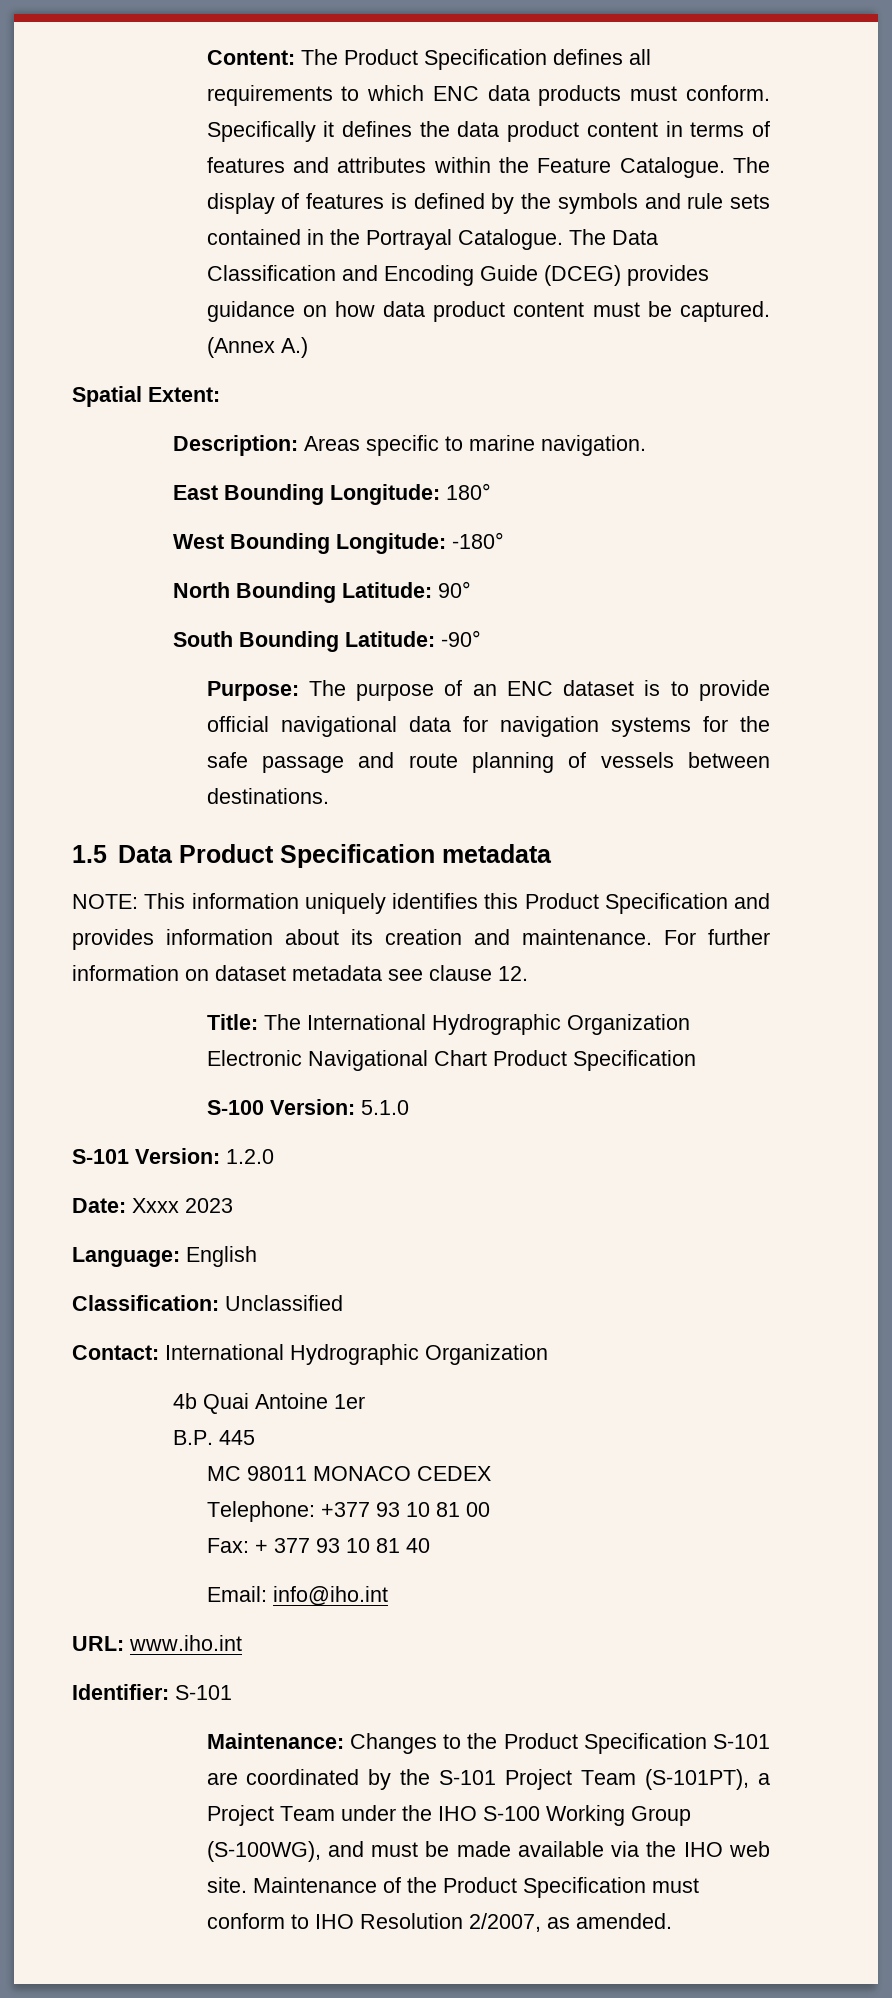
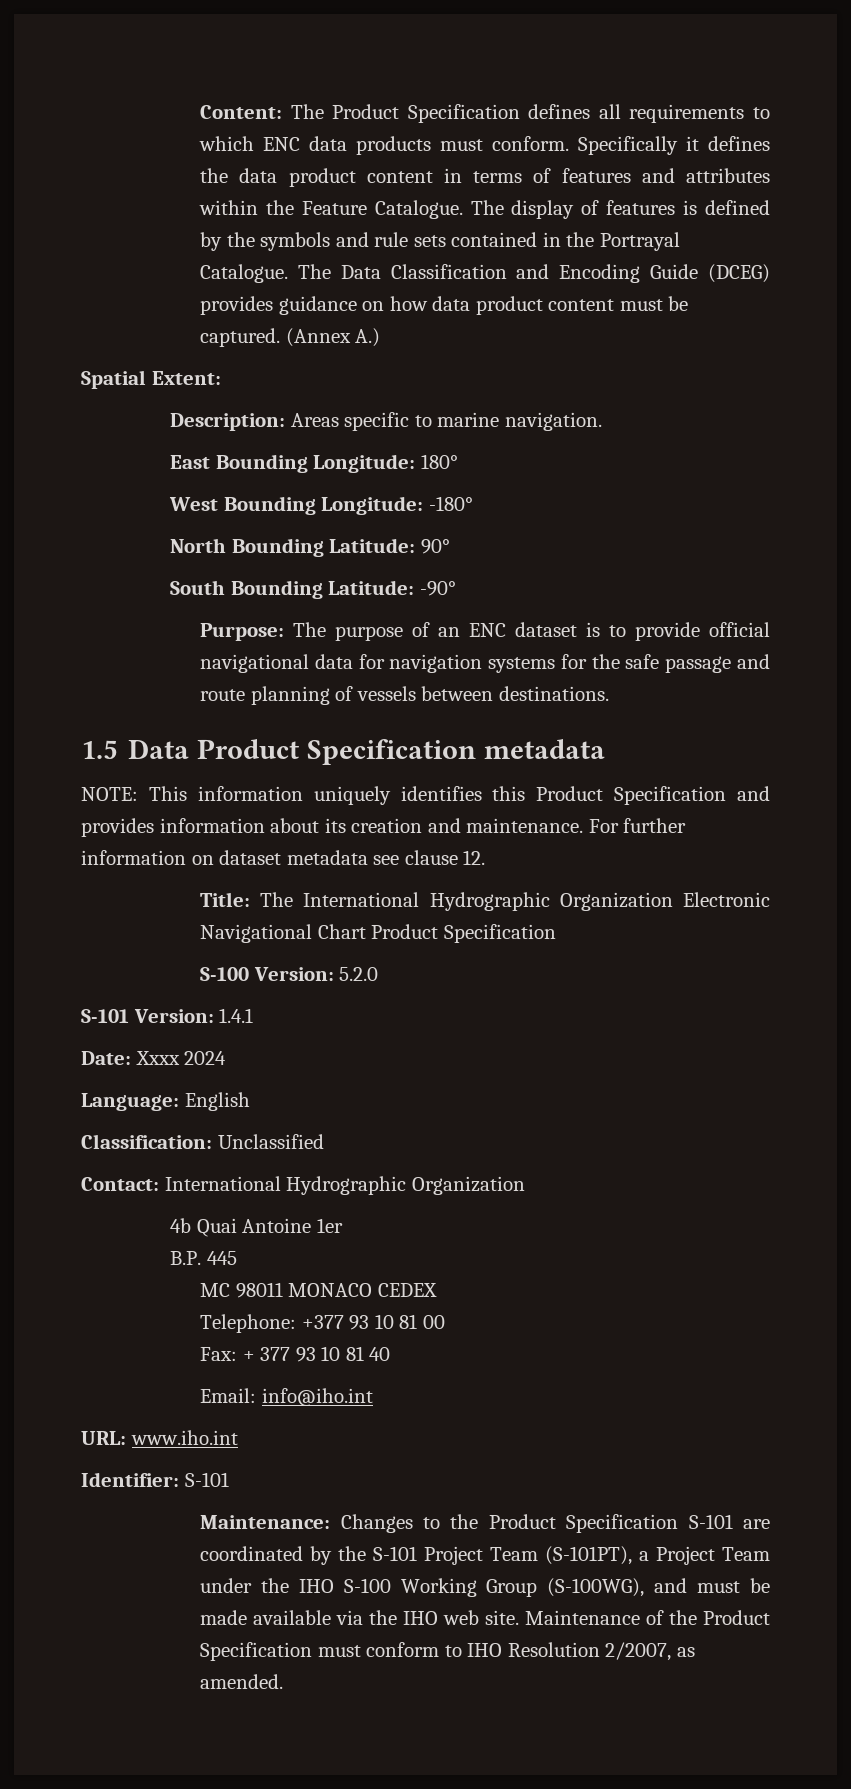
- S-100 Version: 5.1.0
+ S-100 Version: 5.2.0
- S-101 Version: 1.2.0
+ S-101 Version: 1.4.1
- Date: Xxxx 2023
+ Date: Xxxx 2024

